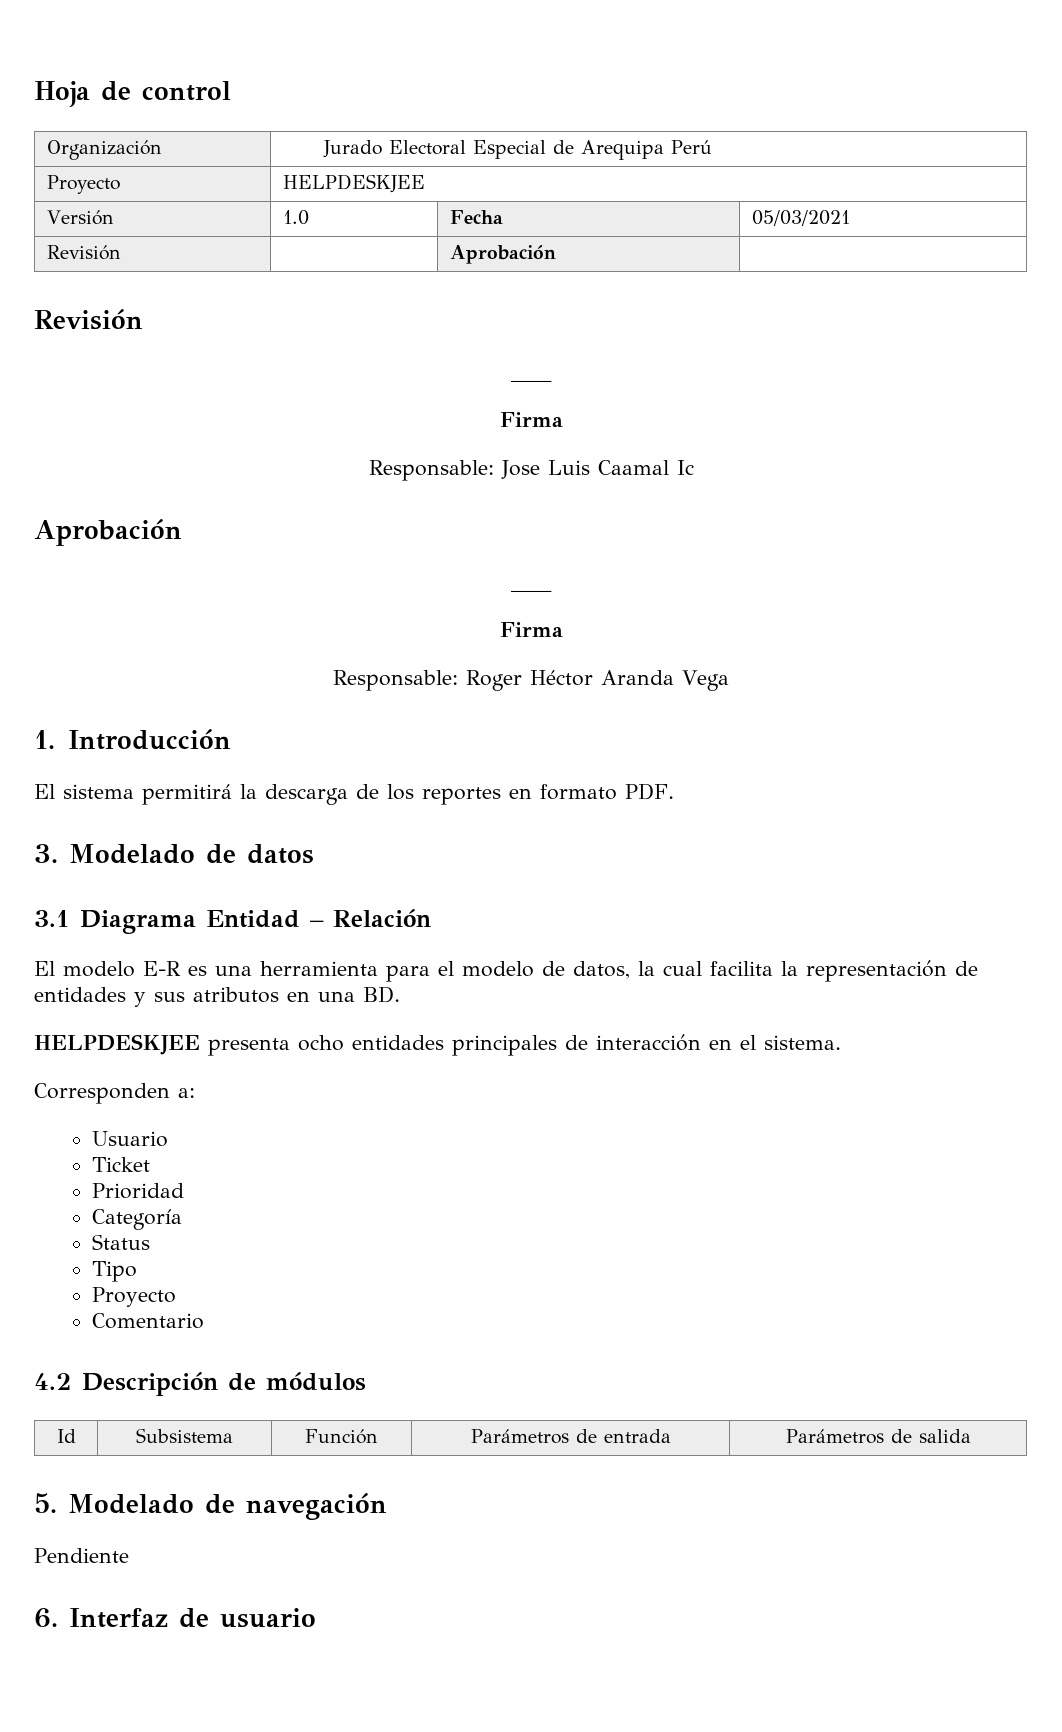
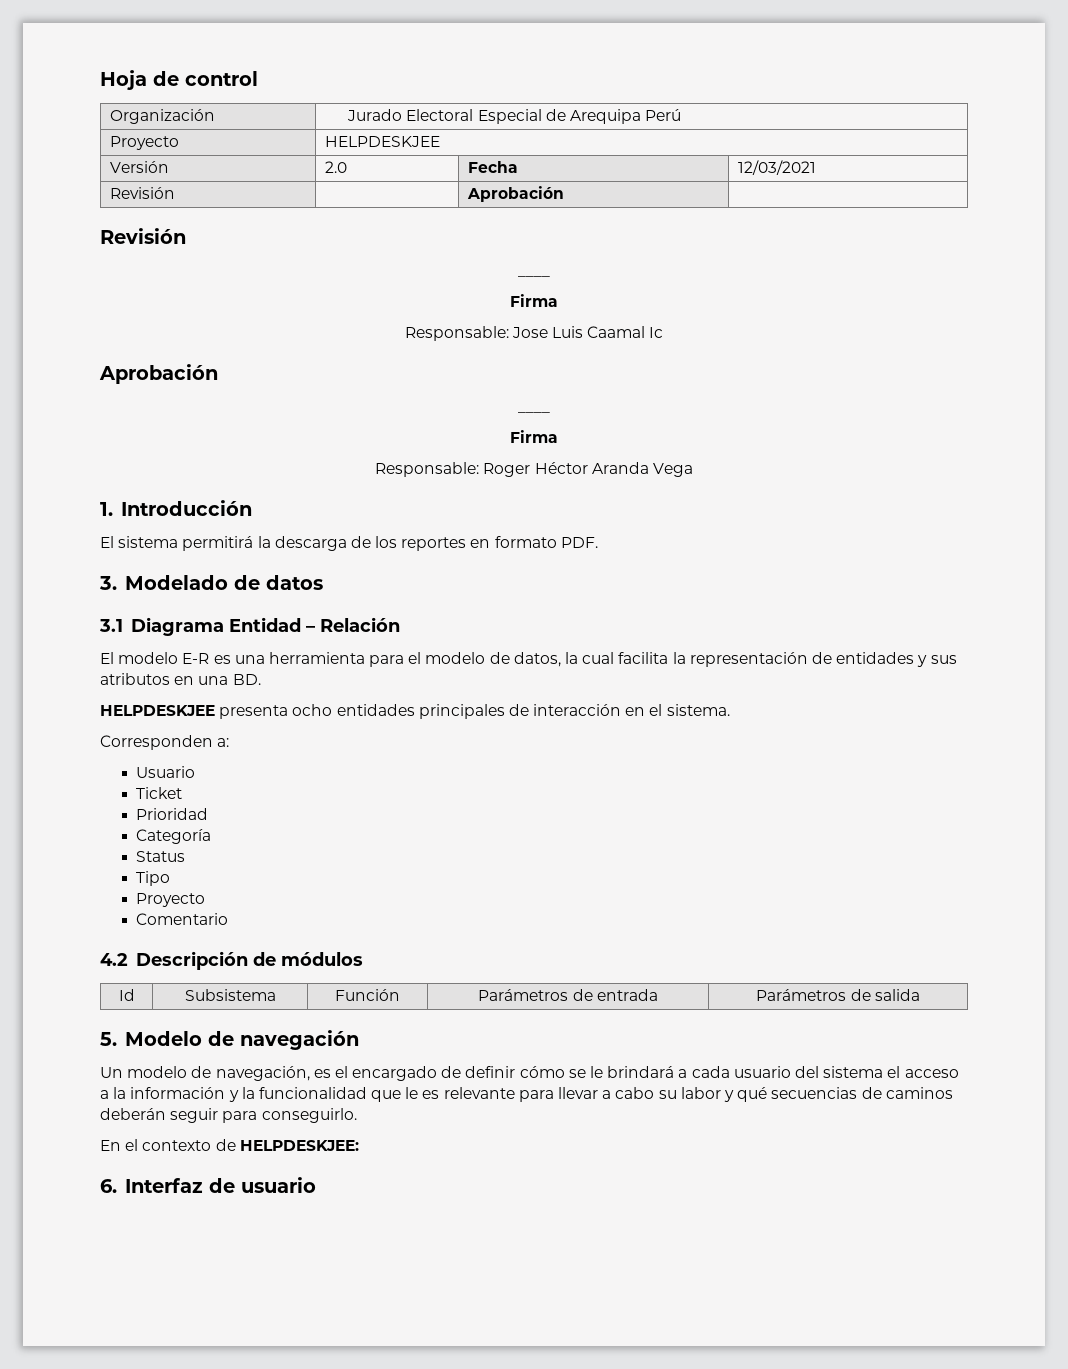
- Versión | 1.0 | Fecha | 05/03/2021
+ Versión | 2.0 | Fecha | 12/03/2021
- 5. Modelado de navegación
+ 5. Modelo de navegación
- Pendiente
+ Un modelo de navegación, es el encargado de definir cómo se le brindará a cada usuario del sistema el acceso a la información y la funcionalidad que le es relevante para llevar a cabo su labor y qué secuencias de caminos deberán seguir para conseguirlo.
+ En el contexto de HELPDESKJEE:

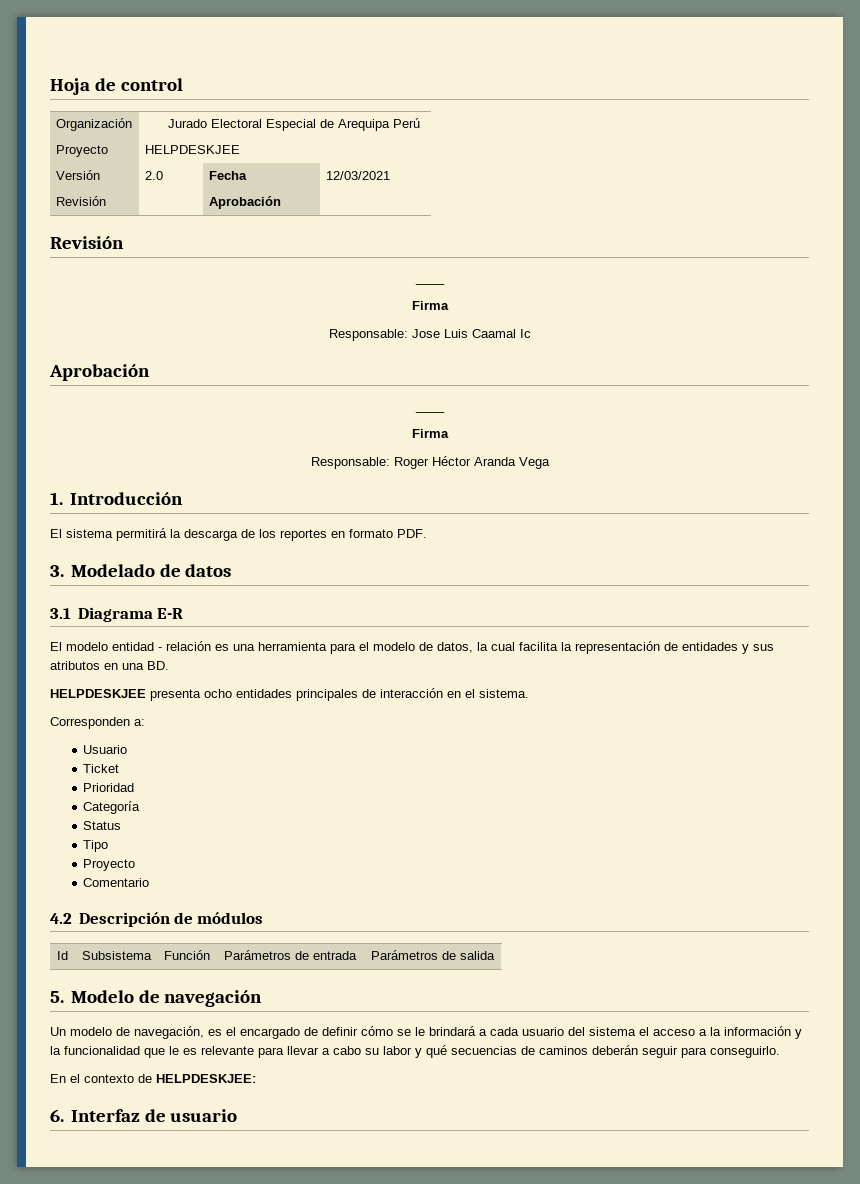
- 3.1 Diagrama Entidad – Relación
+ 3.1 Diagrama E-R
- El modelo E-R es una herramienta para el modelo de datos, la cual facilita la representación de entidades y sus atributos en una BD.
+ El modelo entidad - relación es una herramienta para el modelo de datos, la cual facilita la representación de entidades y sus atributos en una BD.

